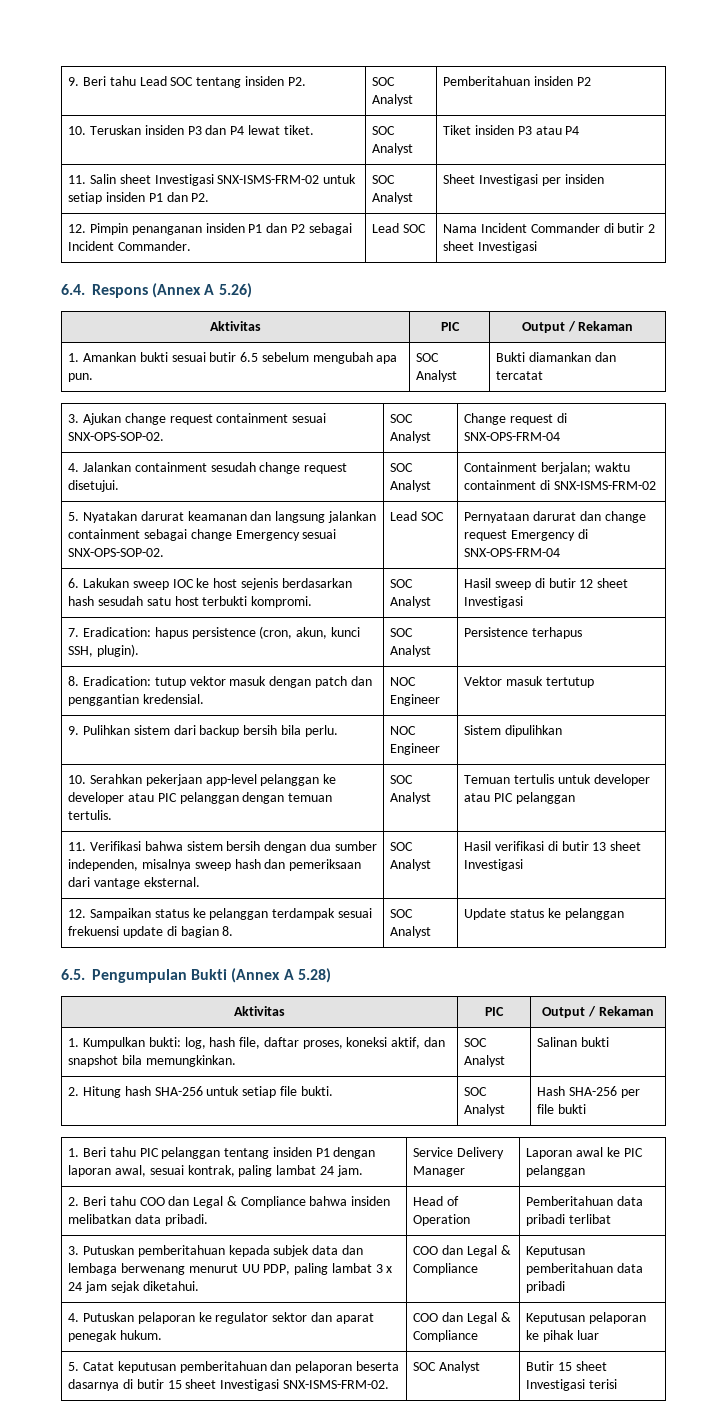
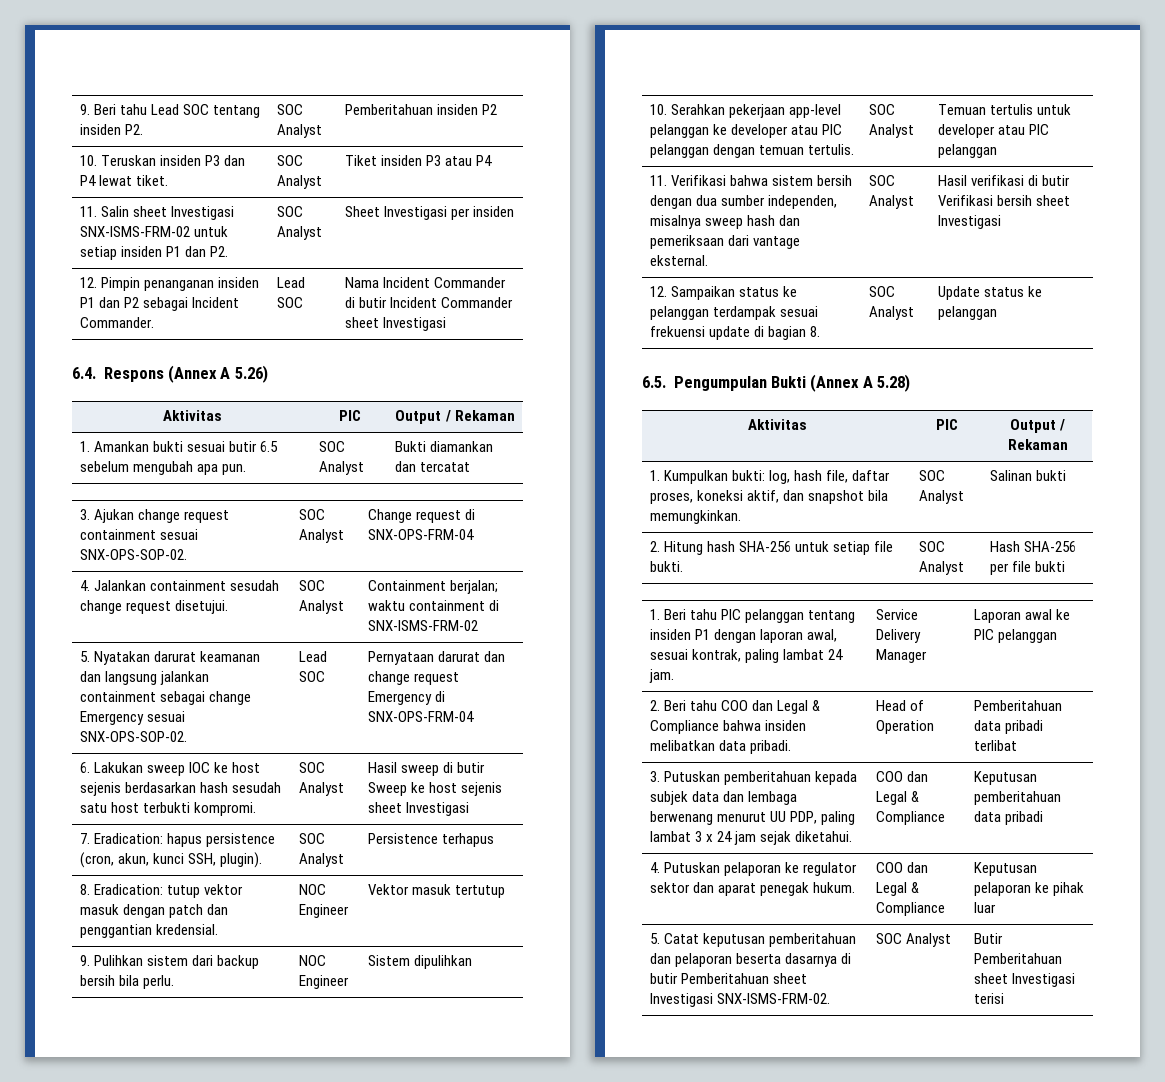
- 12. Pimpin penanganan insiden P1 dan P2 sebagai Incident Commander. | Lead SOC | Nama Incident Commander di butir 2 sheet Investigasi
+ 12. Pimpin penanganan insiden P1 dan P2 sebagai Incident Commander. | Lead SOC | Nama Incident Commander di butir Incident Commander sheet Investigasi
- 6. Lakukan sweep IOC ke host sejenis berdasarkan hash sesudah satu host terbukti kompromi. | SOC Analyst | Hasil sweep di butir 12 sheet Investigasi
+ 6. Lakukan sweep IOC ke host sejenis berdasarkan hash sesudah satu host terbukti kompromi. | SOC Analyst | Hasil sweep di butir Sweep ke host sejenis sheet Investigasi
- 11. Verifikasi bahwa sistem bersih dengan dua sumber independen, misalnya sweep hash dan pemeriksaan dari vantage eksternal. | SOC Analyst | Hasil verifikasi di butir 13 sheet Investigasi
+ 11. Verifikasi bahwa sistem bersih dengan dua sumber independen, misalnya sweep hash dan pemeriksaan dari vantage eksternal. | SOC Analyst | Hasil verifikasi di butir Verifikasi bersih sheet Investigasi
- 5. Catat keputusan pemberitahuan dan pelaporan beserta dasarnya di butir 15 sheet Investigasi SNX-ISMS-FRM-02. | SOC Analyst | Butir 15 sheet Investigasi terisi
+ 5. Catat keputusan pemberitahuan dan pelaporan beserta dasarnya di butir Pemberitahuan sheet Investigasi SNX-ISMS-FRM-02. | SOC Analyst | Butir Pemberitahuan sheet Investigasi terisi

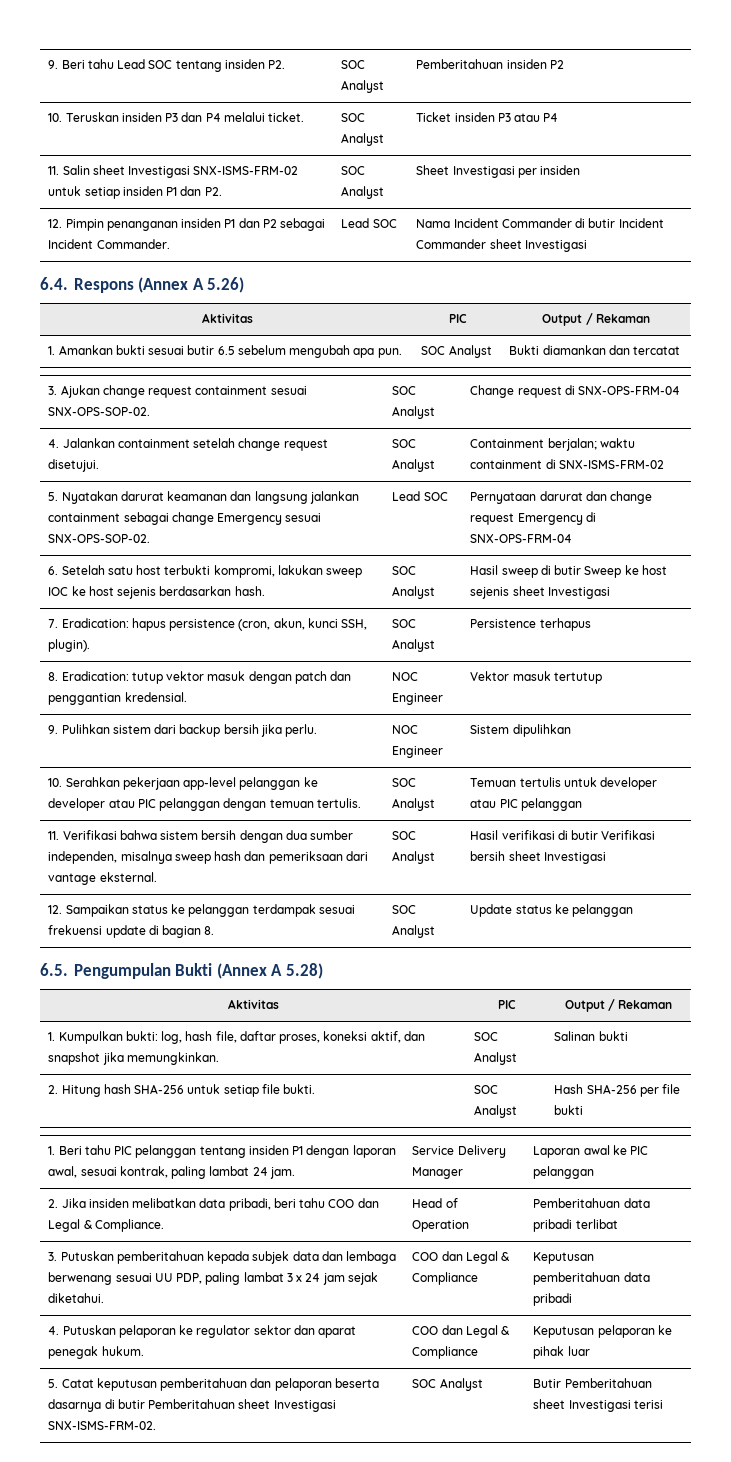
- 10. Teruskan insiden P3 dan P4 lewat tiket. | SOC Analyst | Tiket insiden P3 atau P4
+ 10. Teruskan insiden P3 dan P4 melalui ticket. | SOC Analyst | Ticket insiden P3 atau P4
- 4. Jalankan containment sesudah change request disetujui. | SOC Analyst | Containment berjalan; waktu containment di SNX-ISMS-FRM-02
+ 4. Jalankan containment setelah change request disetujui. | SOC Analyst | Containment berjalan; waktu containment di SNX-ISMS-FRM-02
- 6. Lakukan sweep IOC ke host sejenis berdasarkan hash sesudah satu host terbukti kompromi. | SOC Analyst | Hasil sweep di butir Sweep ke host sejenis sheet Investigasi
+ 6. Setelah satu host terbukti kompromi, lakukan sweep IOC ke host sejenis berdasarkan hash. | SOC Analyst | Hasil sweep di butir Sweep ke host sejenis sheet Investigasi
- 9. Pulihkan sistem dari backup bersih bila perlu. | NOC Engineer | Sistem dipulihkan
+ 9. Pulihkan sistem dari backup bersih jika perlu. | NOC Engineer | Sistem dipulihkan
- 1. Kumpulkan bukti: log, hash file, daftar proses, koneksi aktif, dan snapshot bila memungkinkan. | SOC Analyst | Salinan bukti
+ 1. Kumpulkan bukti: log, hash file, daftar proses, koneksi aktif, dan snapshot jika memungkinkan. | SOC Analyst | Salinan bukti
- 2. Beri tahu COO dan Legal & Compliance bahwa insiden melibatkan data pribadi. | Head of Operation | Pemberitahuan data pribadi terlibat
+ 2. Jika insiden melibatkan data pribadi, beri tahu COO dan Legal & Compliance. | Head of Operation | Pemberitahuan data pribadi terlibat
- 3. Putuskan pemberitahuan kepada subjek data dan lembaga berwenang menurut UU PDP, paling lambat 3 x 24 jam sejak diketahui. | COO dan Legal & Compliance | Keputusan pemberitahuan data pribadi
+ 3. Putuskan pemberitahuan kepada subjek data dan lembaga berwenang sesuai UU PDP, paling lambat 3 x 24 jam sejak diketahui. | COO dan Legal & Compliance | Keputusan pemberitahuan data pribadi

